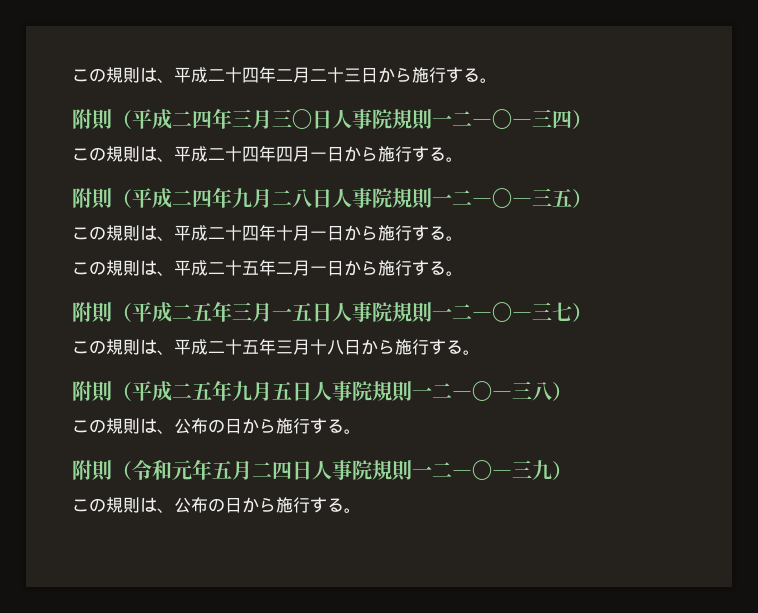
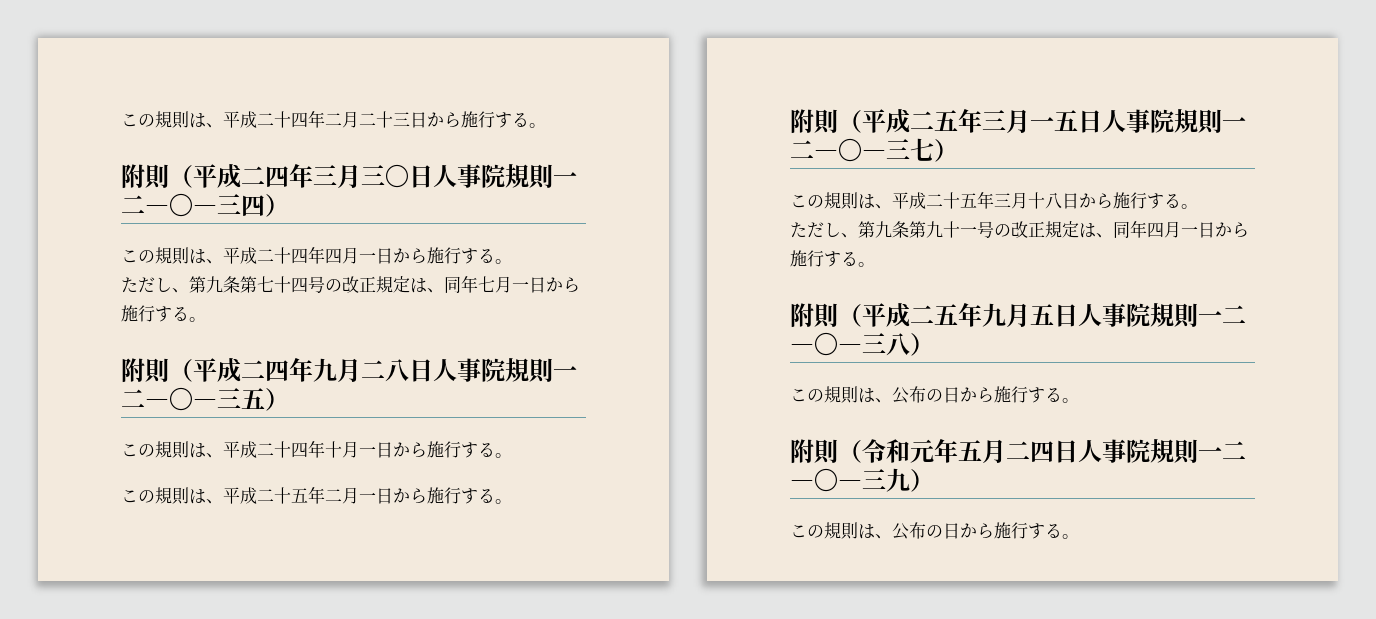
+ ただし、第九条第七十四号の改正規定は、同年七月一日から施行する。
+ ただし、第九条第九十一号の改正規定は、同年四月一日から施行する。

